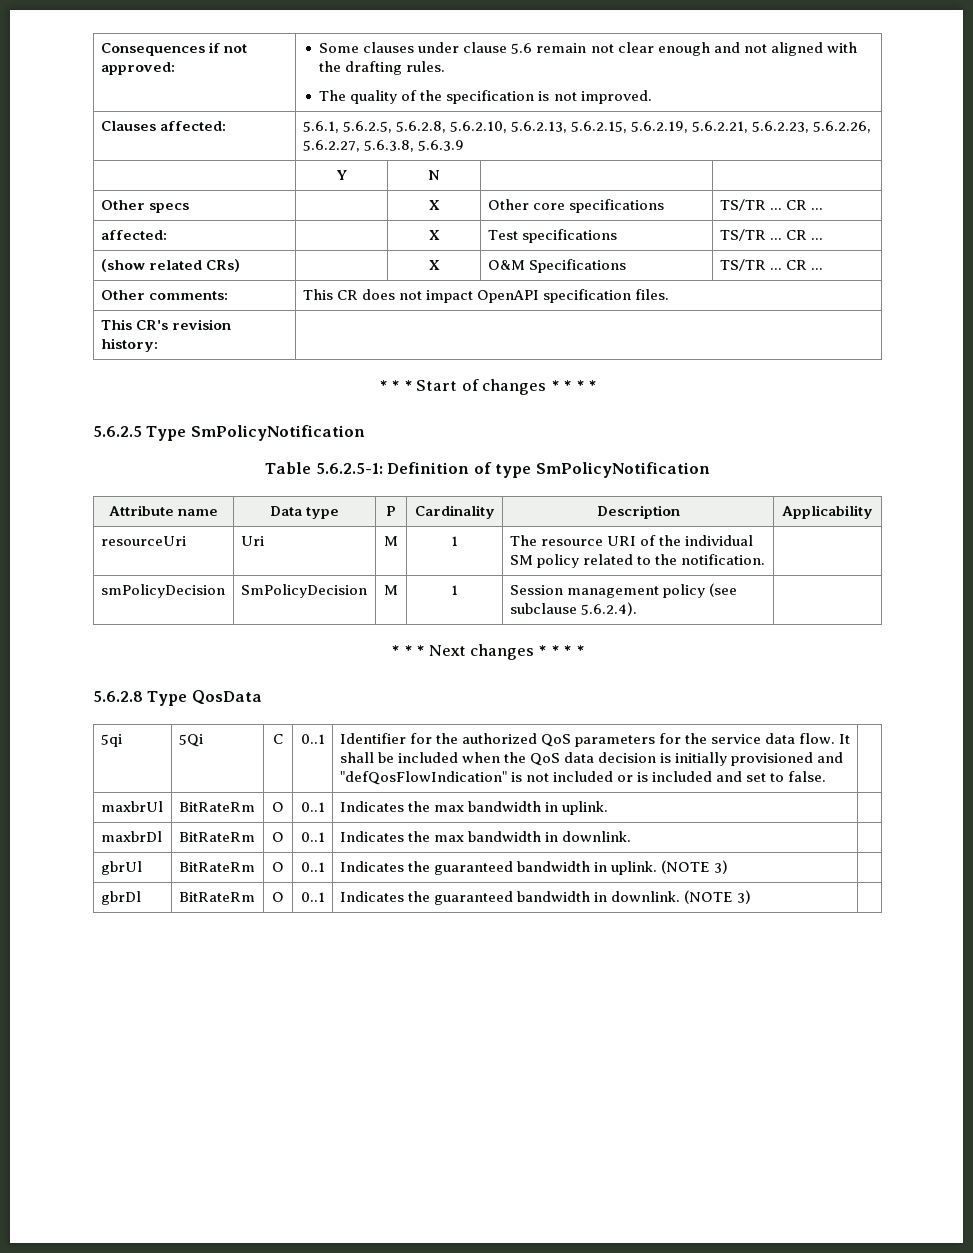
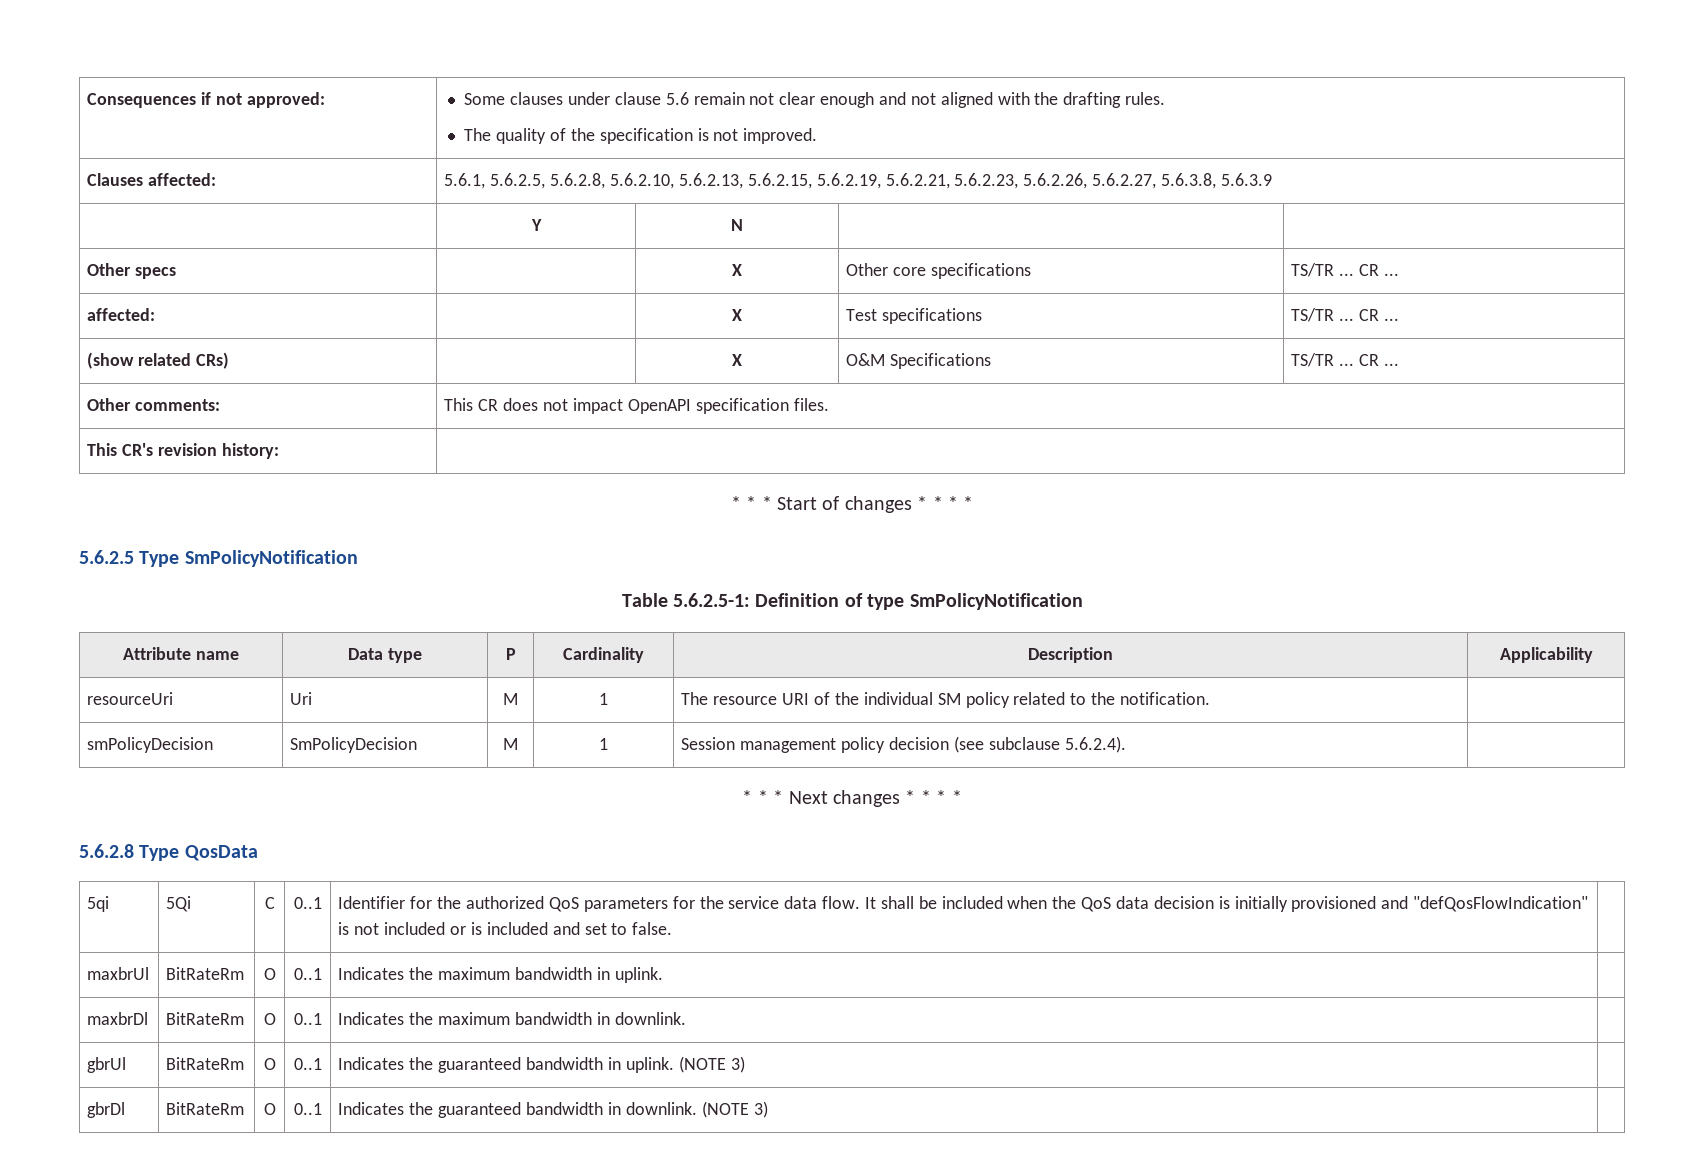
- smPolicyDecision | SmPolicyDecision | M | 1 | Session management policy (see subclause 5.6.2.4). |
+ smPolicyDecision | SmPolicyDecision | M | 1 | Session management policy decision (see subclause 5.6.2.4). |
- maxbrUl | BitRateRm | O | 0..1 | Indicates the max bandwidth in uplink. |
+ maxbrUl | BitRateRm | O | 0..1 | Indicates the maximum bandwidth in uplink. |
- maxbrDl | BitRateRm | O | 0..1 | Indicates the max bandwidth in downlink. |
+ maxbrDl | BitRateRm | O | 0..1 | Indicates the maximum bandwidth in downlink. |

